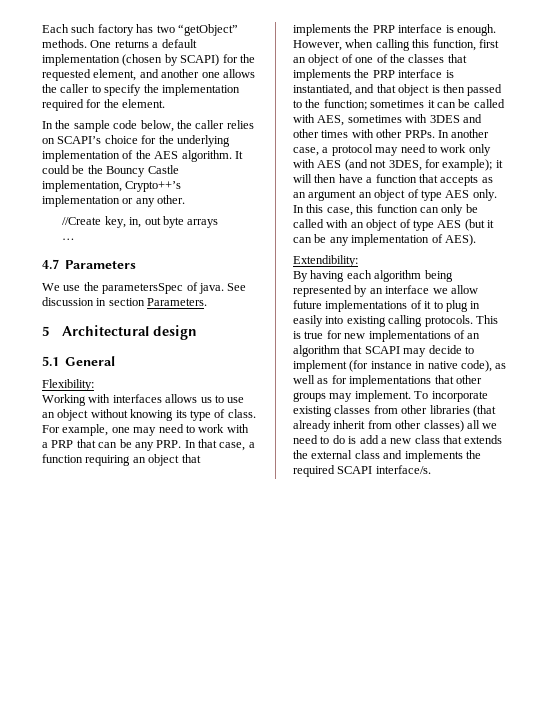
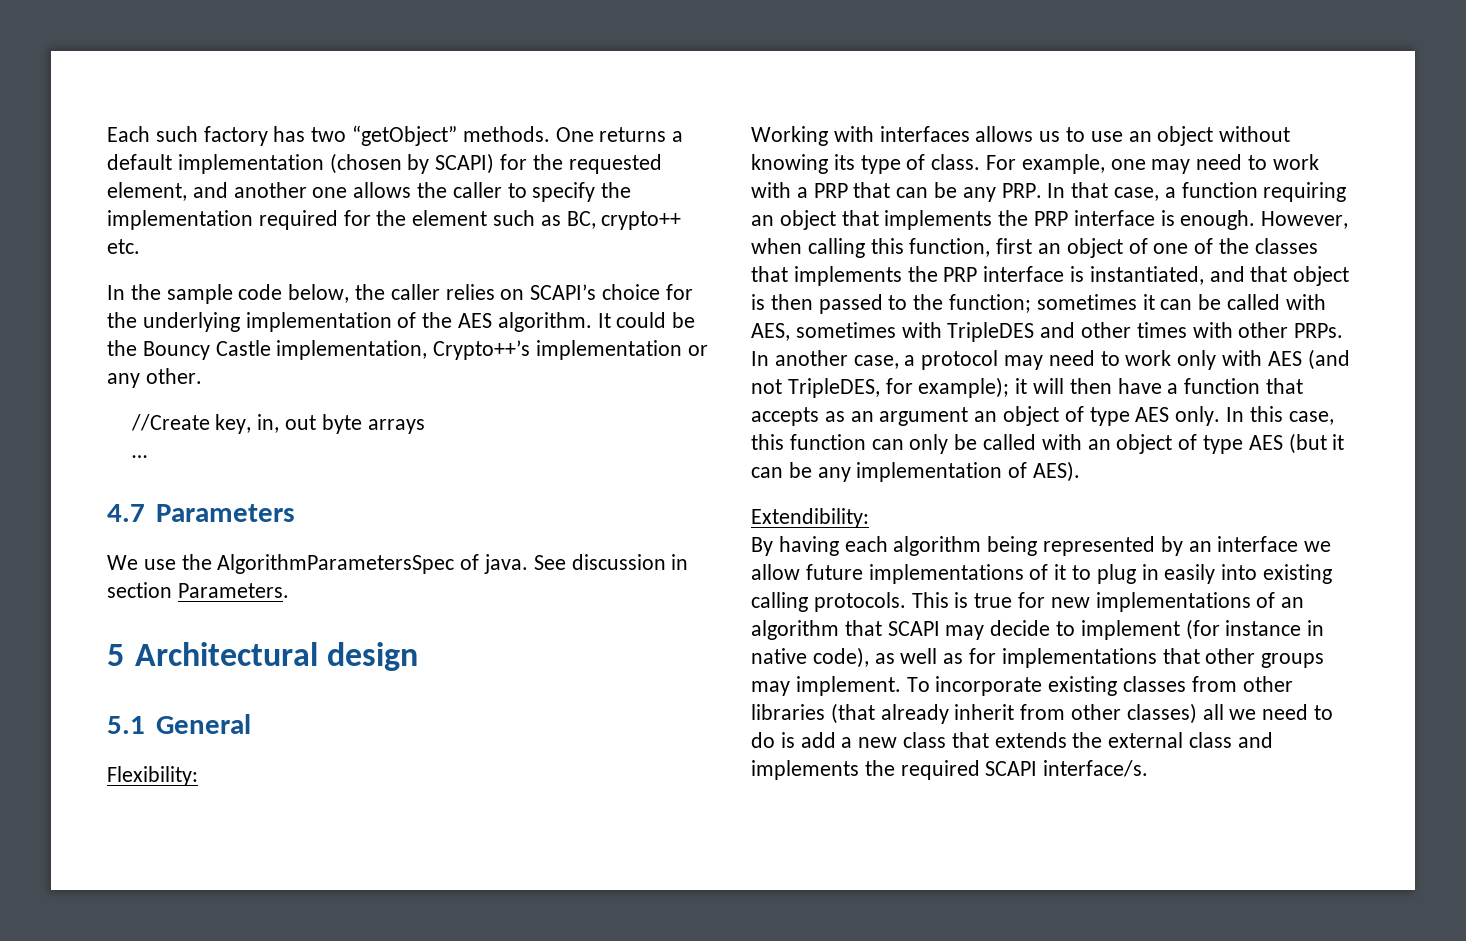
- One returns a default implementation (chosen by SCAPI) for the requested element, and another one allows the caller to specify the implementation required for the element.
+ One returns a default implementation (chosen by SCAPI) for the requested element, and another one allows the caller to specify the implementation required for the element such as BC, crypto++ etc.
- We use the parametersSpec of java.
+ We use the AlgorithmParametersSpec of java.
- However, when calling this function, first an object of one of the classes that implements the PRP interface is instantiated, and that object is then passed to the function; sometimes it can be called with AES, sometimes with 3DES and other times with other PRPs.
+ However, when calling this function, first an object of one of the classes that implements the PRP interface is instantiated, and that object is then passed to the function; sometimes it can be called with AES, sometimes with TripleDES and other times with other PRPs.
- In another case, a protocol may need to work only with AES (and not 3DES, for example); it will then have a function that accepts as an argument an object of type AES only.
+ In another case, a protocol may need to work only with AES (and not TripleDES, for example); it will then have a function that accepts as an argument an object of type AES only.

